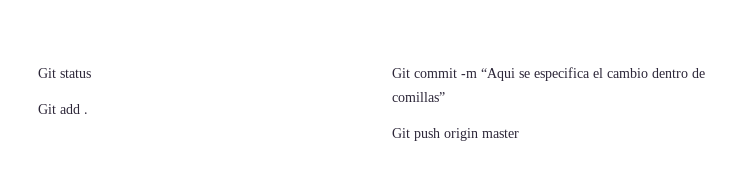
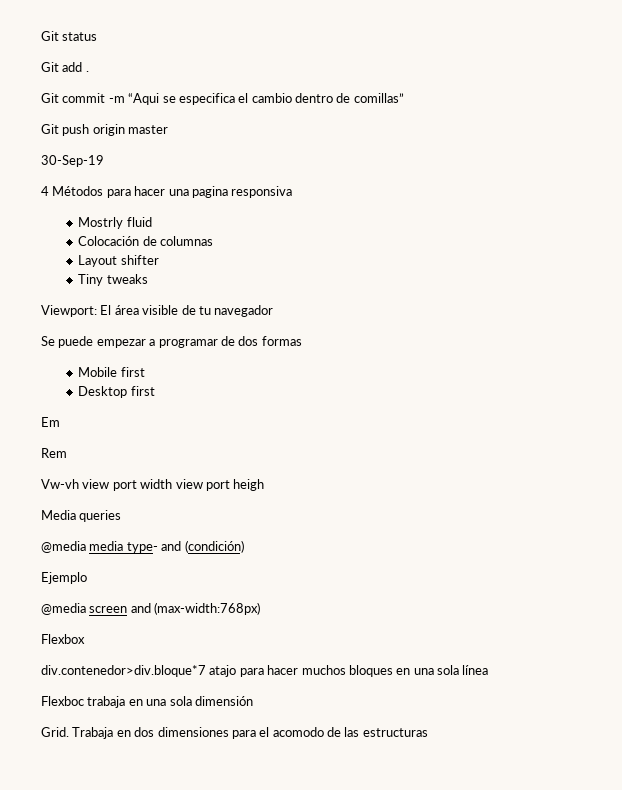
+ 30-Sep-19
+ 4 Métodos para hacer una pagina responsiva
+ Mostrly fluid
+ Colocación de columnas
+ Layout shifter
+ Tiny tweaks
+ Viewport: El área visible de tu navegador
+ Se puede empezar a programar de dos formas
+ Mobile first
+ Desktop first
+ Em
+ Rem
+ Vw-vh view port width view port heigh
+ Media queries
+ @media media type- and (condición)
+ Ejemplo
+ @media screen and (max-width:768px)
+ Flexbox
+ div.contenedor>div.bloque*7 atajo para hacer muchos bloques en una sola línea
+ Flexboc trabaja en una sola dimensión
+ Grid. Trabaja en dos dimensiones para el acomodo de las estructuras

